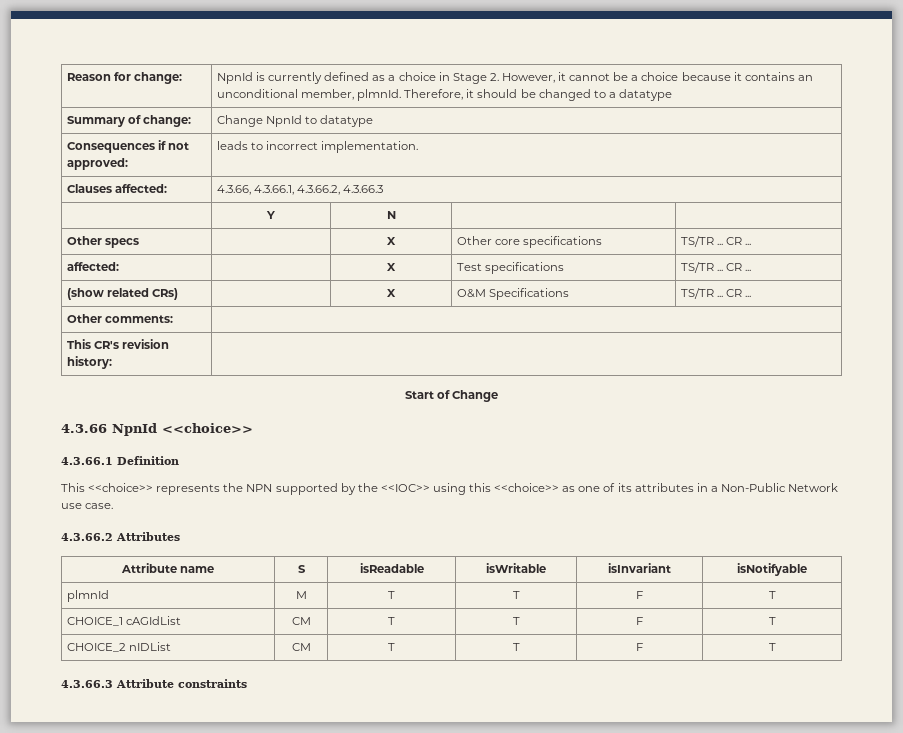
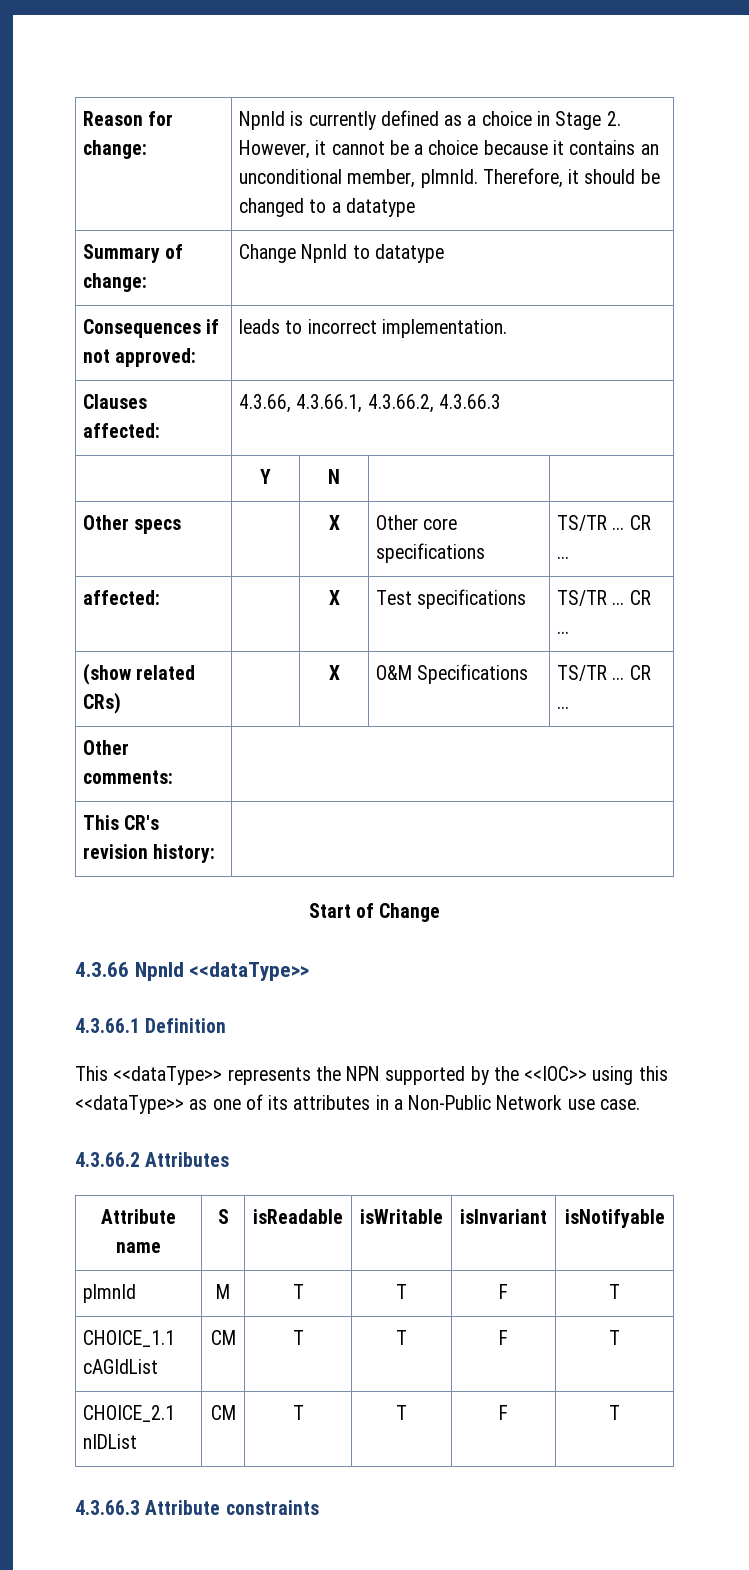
- 4.3.66 NpnId <<choice>>
+ 4.3.66 NpnId <<dataType>>
- This <<choice>> represents the NPN supported by the <<IOC>> using this <<choice>> as one of its attributes in a Non-Public Network use case.
+ This <<dataType>> represents the NPN supported by the <<IOC>> using this <<dataType>> as one of its attributes in a Non-Public Network use case.
- CHOICE_1 cAGIdList | CM | T | T | F | T
+ CHOICE_1.1 cAGIdList | CM | T | T | F | T
- CHOICE_2 nIDList | CM | T | T | F | T
+ CHOICE_2.1 nIDList | CM | T | T | F | T

